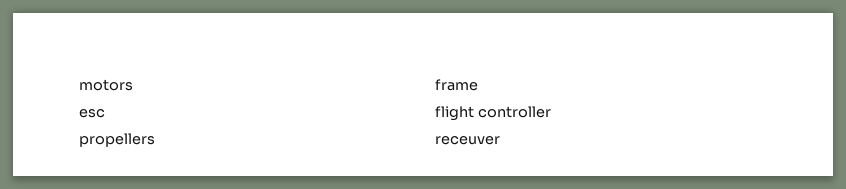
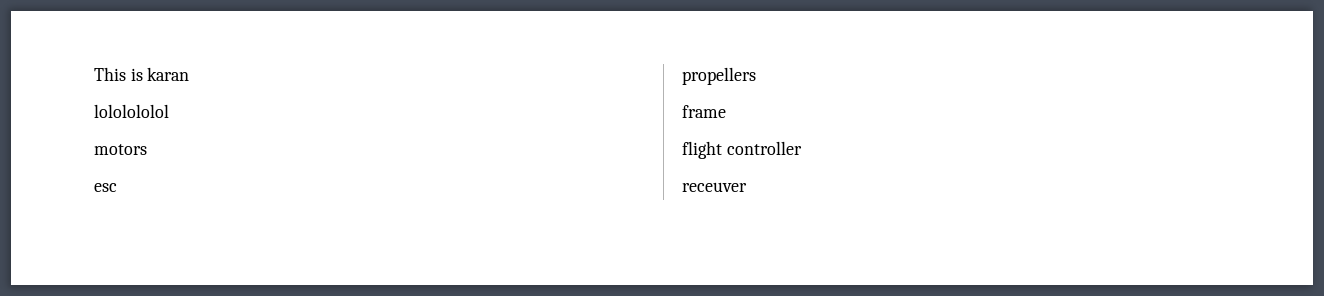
+ This is karan
+ lololololol

